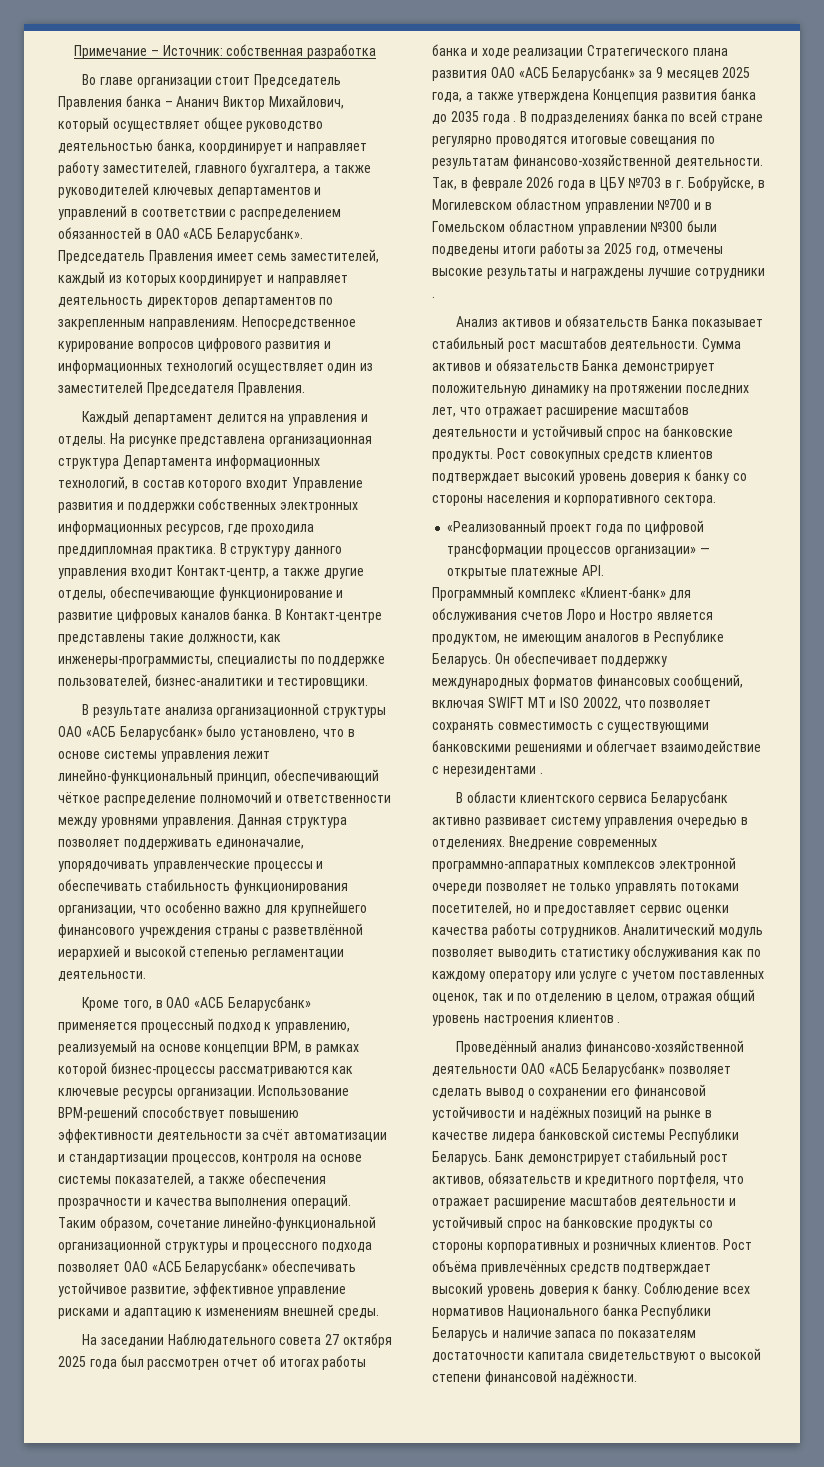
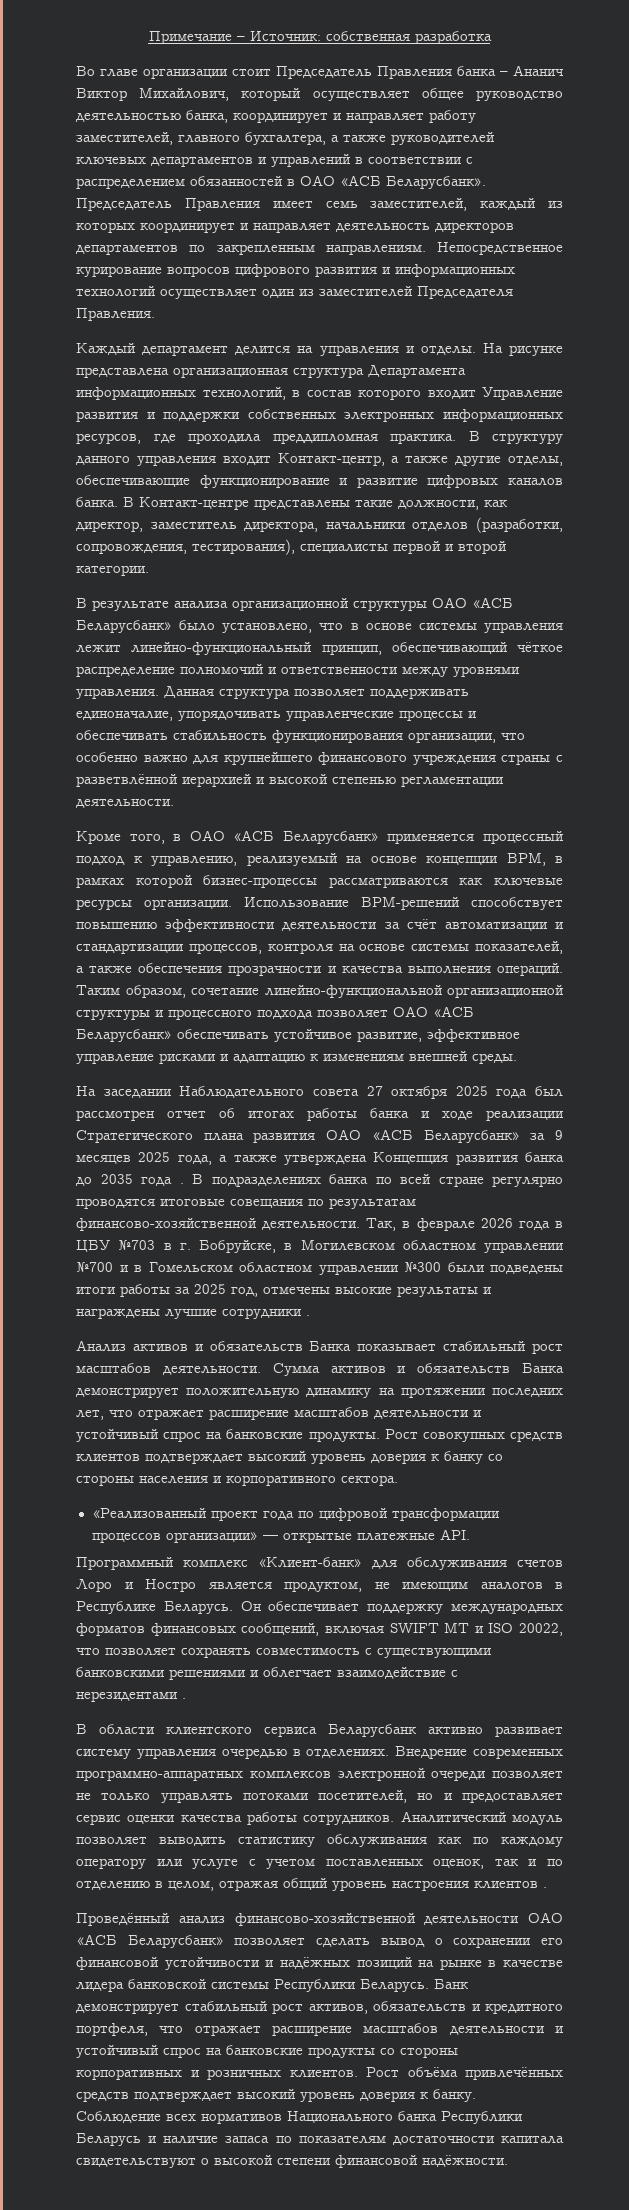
- В Контакт-центре представлены такие должности, как инженеры-программисты, специалисты по поддержке пользователей, бизнес-аналитики и тестировщики.
+ В Контакт-центре представлены такие должности, как директор, заместитель директора, начальники отделов (разработки, сопровождения, тестирования), специалисты первой и второй категории.

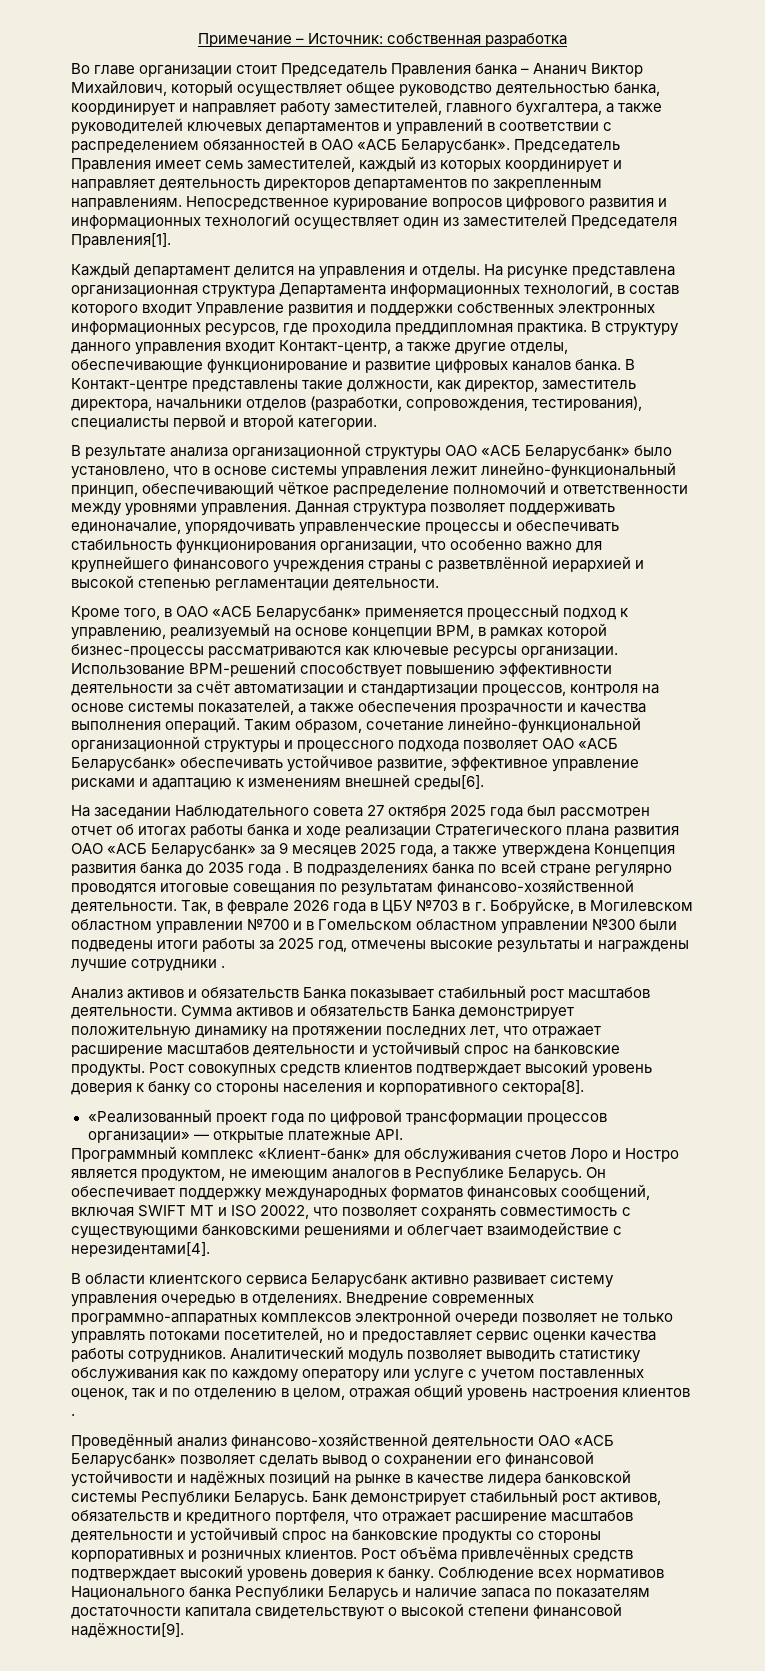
- Непосредственное курирование вопросов цифрового развития и информационных технологий осуществляет один из заместителей Председателя Правления.
+ Непосредственное курирование вопросов цифрового развития и информационных технологий осуществляет один из заместителей Председателя Правления[1].
- Таким образом, сочетание линейно-функциональной организационной структуры и процессного подхода позволяет ОАО «АСБ Беларусбанк» обеспечивать устойчивое развитие, эффективное управление рисками и адаптацию к изменениям внешней среды.
+ Таким образом, сочетание линейно-функциональной организационной структуры и процессного подхода позволяет ОАО «АСБ Беларусбанк» обеспечивать устойчивое развитие, эффективное управление рисками и адаптацию к изменениям внешней среды[6].
- Рост совокупных средств клиентов подтверждает высокий уровень доверия к банку со стороны населения и корпоративного сектора.
+ Рост совокупных средств клиентов подтверждает высокий уровень доверия к банку со стороны населения и корпоративного сектора[8].
- Он обеспечивает поддержку международных форматов финансовых сообщений, включая SWIFT MT и ISO 20022, что позволяет сохранять совместимость с существующими банковскими решениями и облегчает взаимодействие с нерезидентами .
+ Он обеспечивает поддержку международных форматов финансовых сообщений, включая SWIFT MT и ISO 20022, что позволяет сохранять совместимость с существующими банковскими решениями и облегчает взаимодействие с нерезидентами[4].
- Соблюдение всех нормативов Национального банка Республики Беларусь и наличие запаса по показателям достаточности капитала свидетельствуют о высокой степени финансовой надёжности.
+ Соблюдение всех нормативов Национального банка Республики Беларусь и наличие запаса по показателям достаточности капитала свидетельствуют о высокой степени финансовой надёжности[9].

